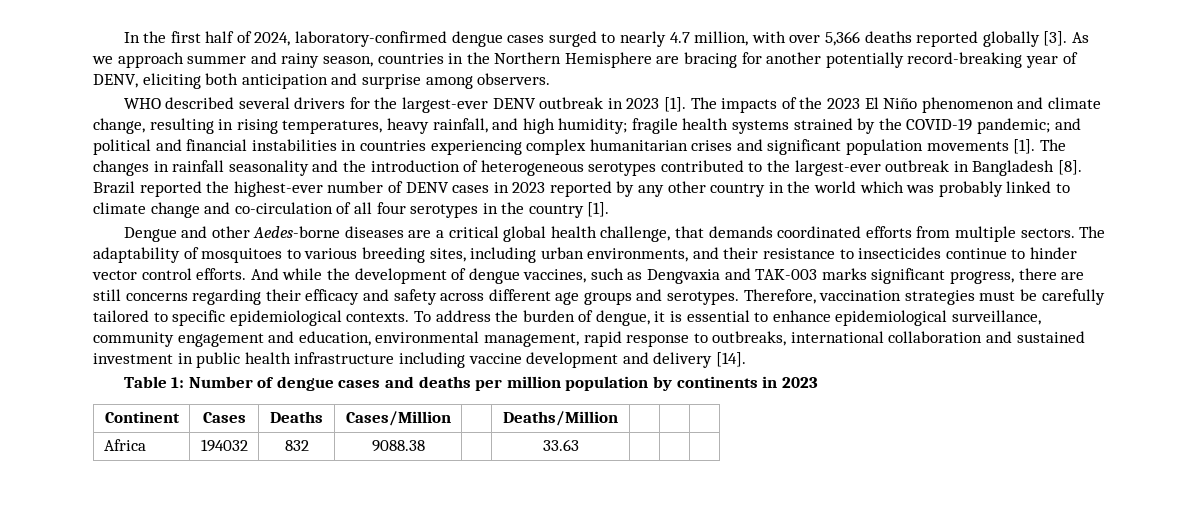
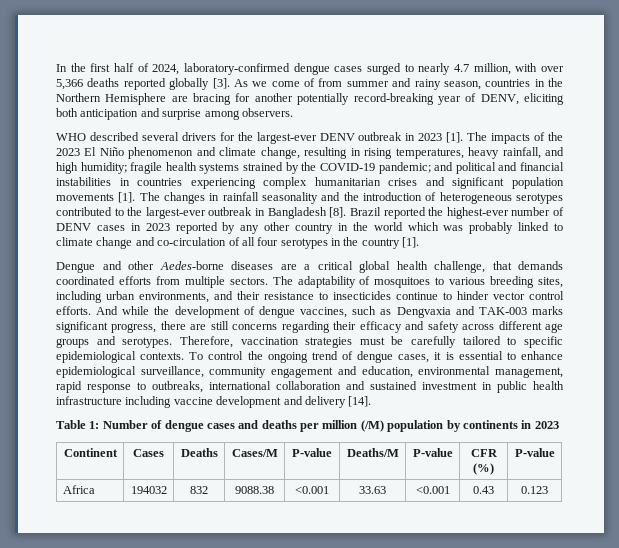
- As we approach summer and rainy season, countries in the Northern Hemisphere are bracing for another potentially record-breaking year of DENV, eliciting both anticipation and surprise among observers.
+ As we come of from summer and rainy season, countries in the Northern Hemisphere are bracing for another potentially record-breaking year of DENV, eliciting both anticipation and surprise among observers.
- To address the burden of dengue, it is essential to enhance epidemiological surveillance, community engagement and education, environmental management, rapid response to outbreaks, international collaboration and sustained investment in public health infrastructure including vaccine development and delivery [14].
+ To control the ongoing trend of dengue cases, it is essential to enhance epidemiological surveillance, community engagement and education, environmental management, rapid response to outbreaks, international collaboration and sustained investment in public health infrastructure including vaccine development and delivery [14].
- Table 1: Number of dengue cases and deaths per million population by continents in 2023
+ Table 1: Number of dengue cases and deaths per million (/M) population by continents in 2023
- Continent | Cases | Deaths | Cases/Million | | Deaths/Million | | |
+ Continent | Cases | Deaths | Cases/M | P-value | Deaths/M | P-value | CFR (%) | P-value
- Africa | 194032 | 832 | 9088.38 | | 33.63 | | |
+ Africa | 194032 | 832 | 9088.38 | <0.001 | 33.63 | <0.001 | 0.43 | 0.123

